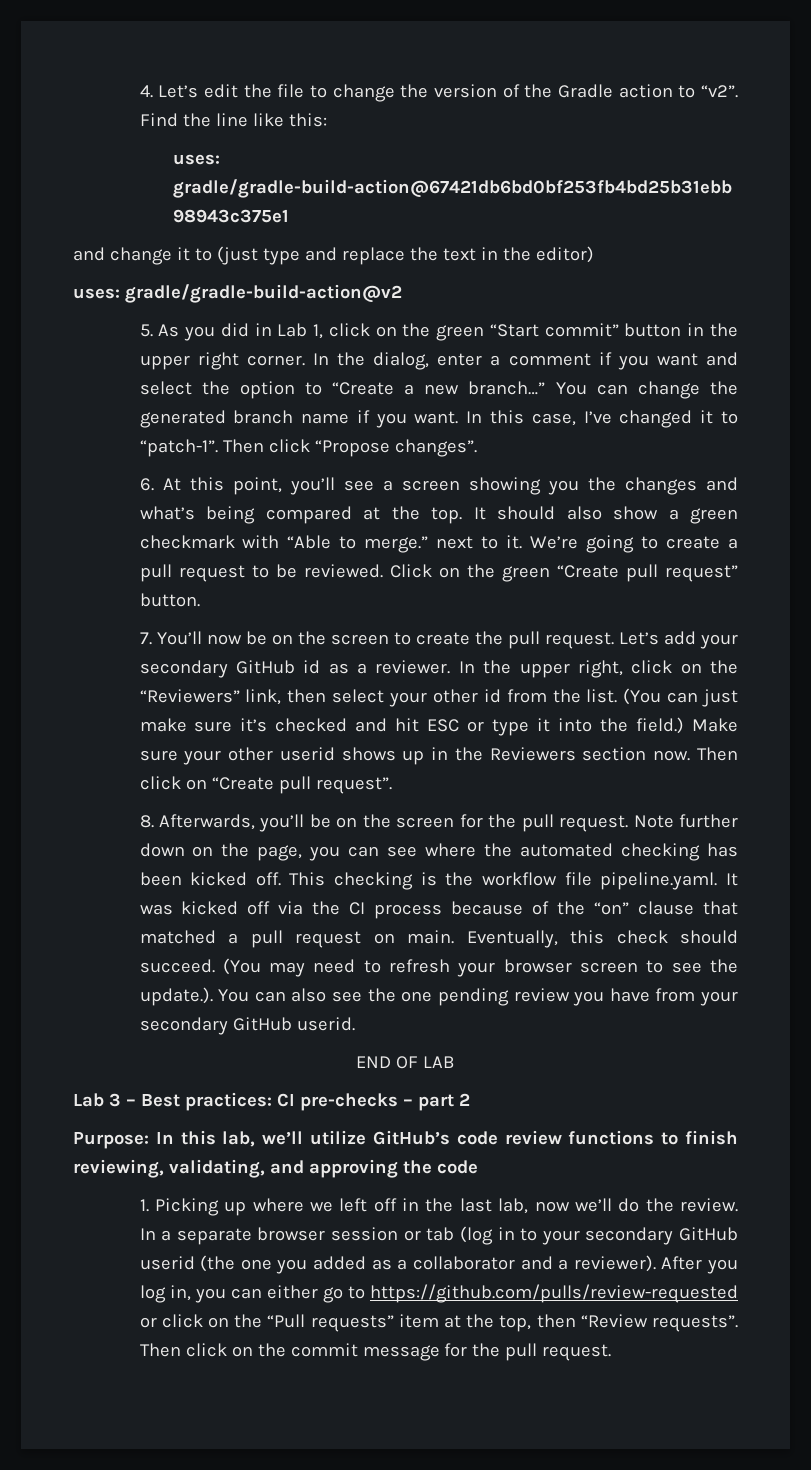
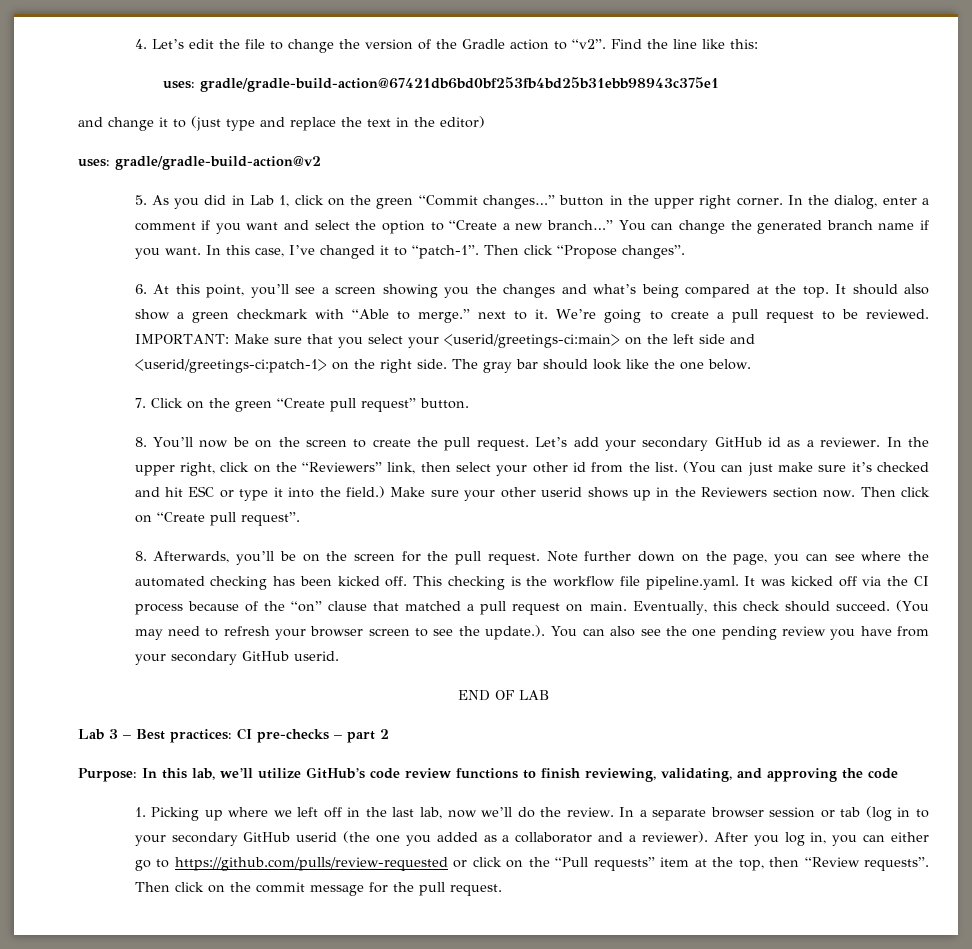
- 5. As you did in Lab 1, click on the green “Start commit” button in the upper right corner.
+ 5. As you did in Lab 1, click on the green “Commit changes…” button in the upper right corner.
- Click on the green “Create pull request” button.
+ IMPORTANT: Make sure that you select your <userid/greetings-ci:main> on the left side and <userid/greetings-ci:patch-1> on the right side. The gray bar should look like the one below.
+ 7. Click on the green “Create pull request” button.
- 7. You’ll now be on the screen to create the pull request.
+ 8. You’ll now be on the screen to create the pull request.

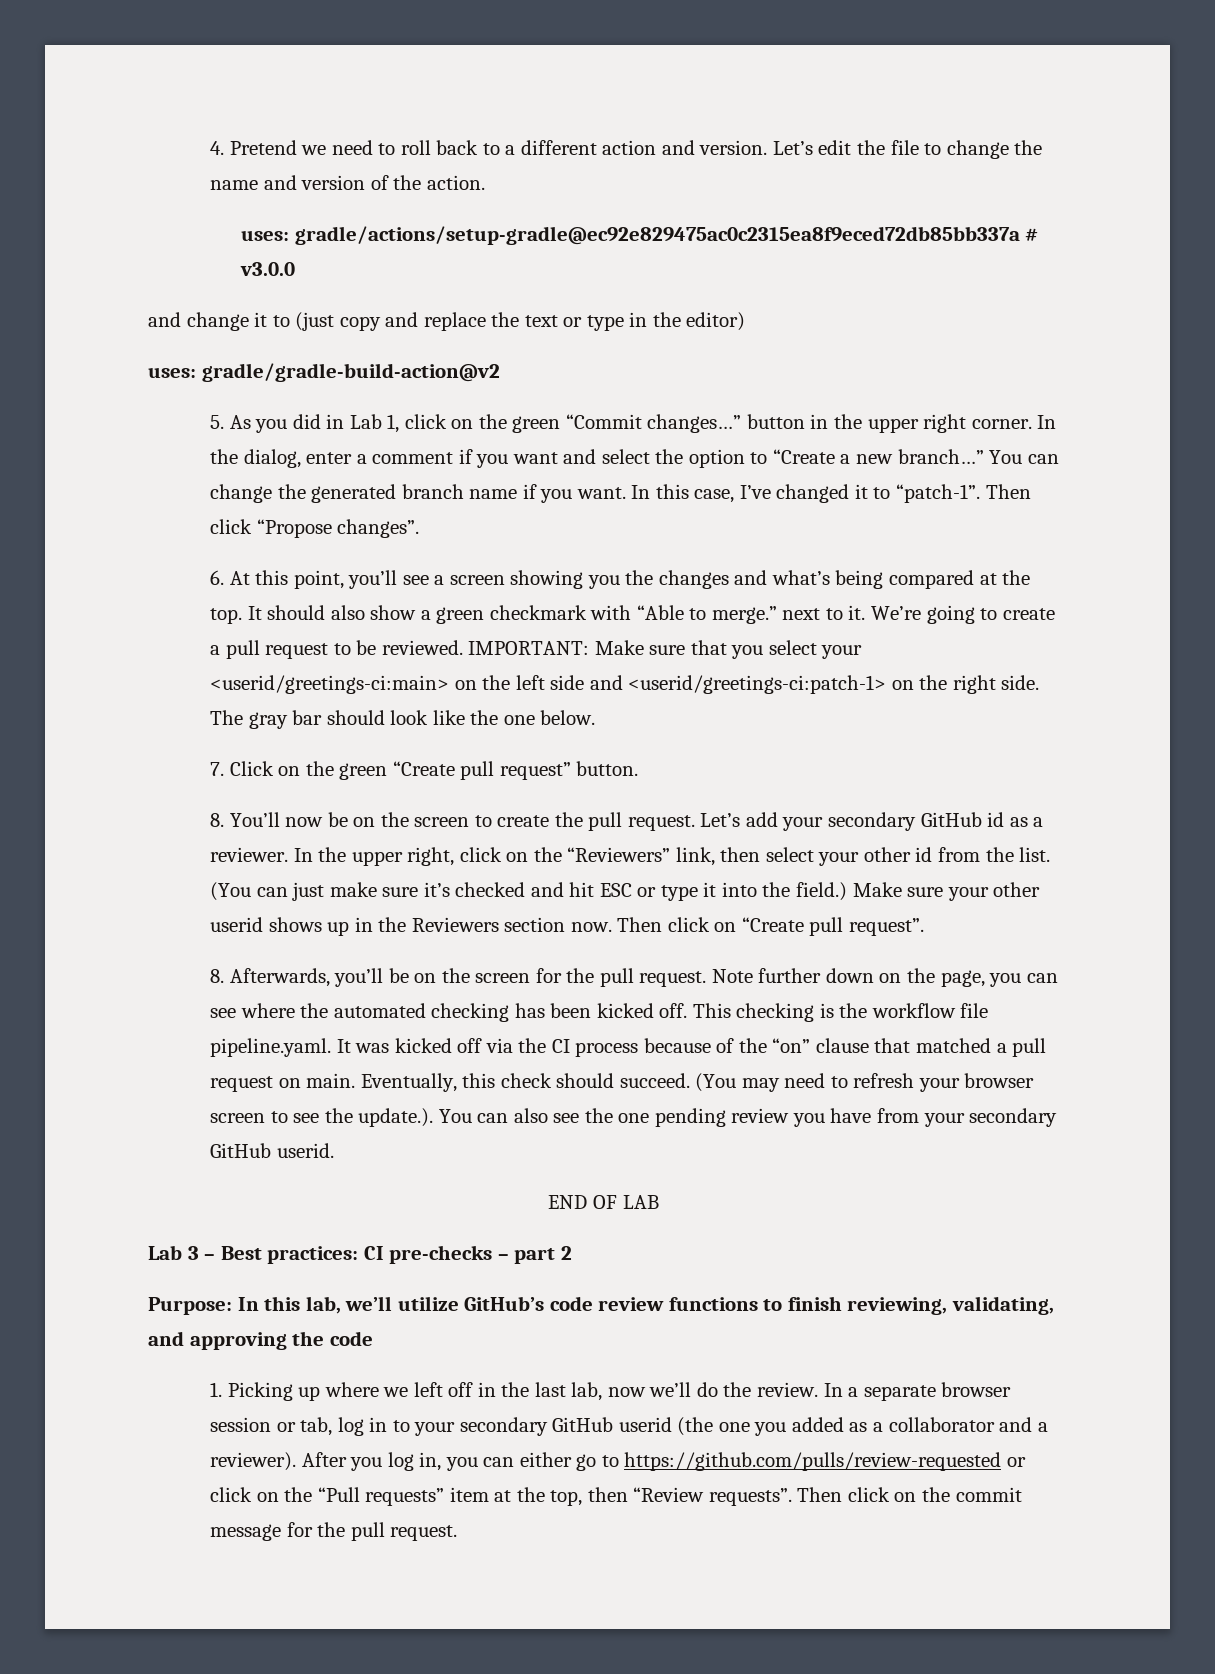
- 4. Let’s edit the file to change the version of the Gradle action to “v2”. Find the line like this:
- uses: gradle/gradle-build-action@67421db6bd0bf253fb4bd25b31ebb98943c375e1
+ 4. Pretend we need to roll back to a different action and version. Let’s edit the file to change the name and version of the action.
+ uses: gradle/actions/setup-gradle@ec92e829475ac0c2315ea8f9eced72db85bb337a # v3.0.0
- and change it to (just type and replace the text in the editor)
+ and change it to (just copy and replace the text or type in the editor)
- In a separate browser session or tab (log in to your secondary GitHub userid (the one you added as a collaborator and a reviewer).
+ In a separate browser session or tab, log in to your secondary GitHub userid (the one you added as a collaborator and a reviewer).

